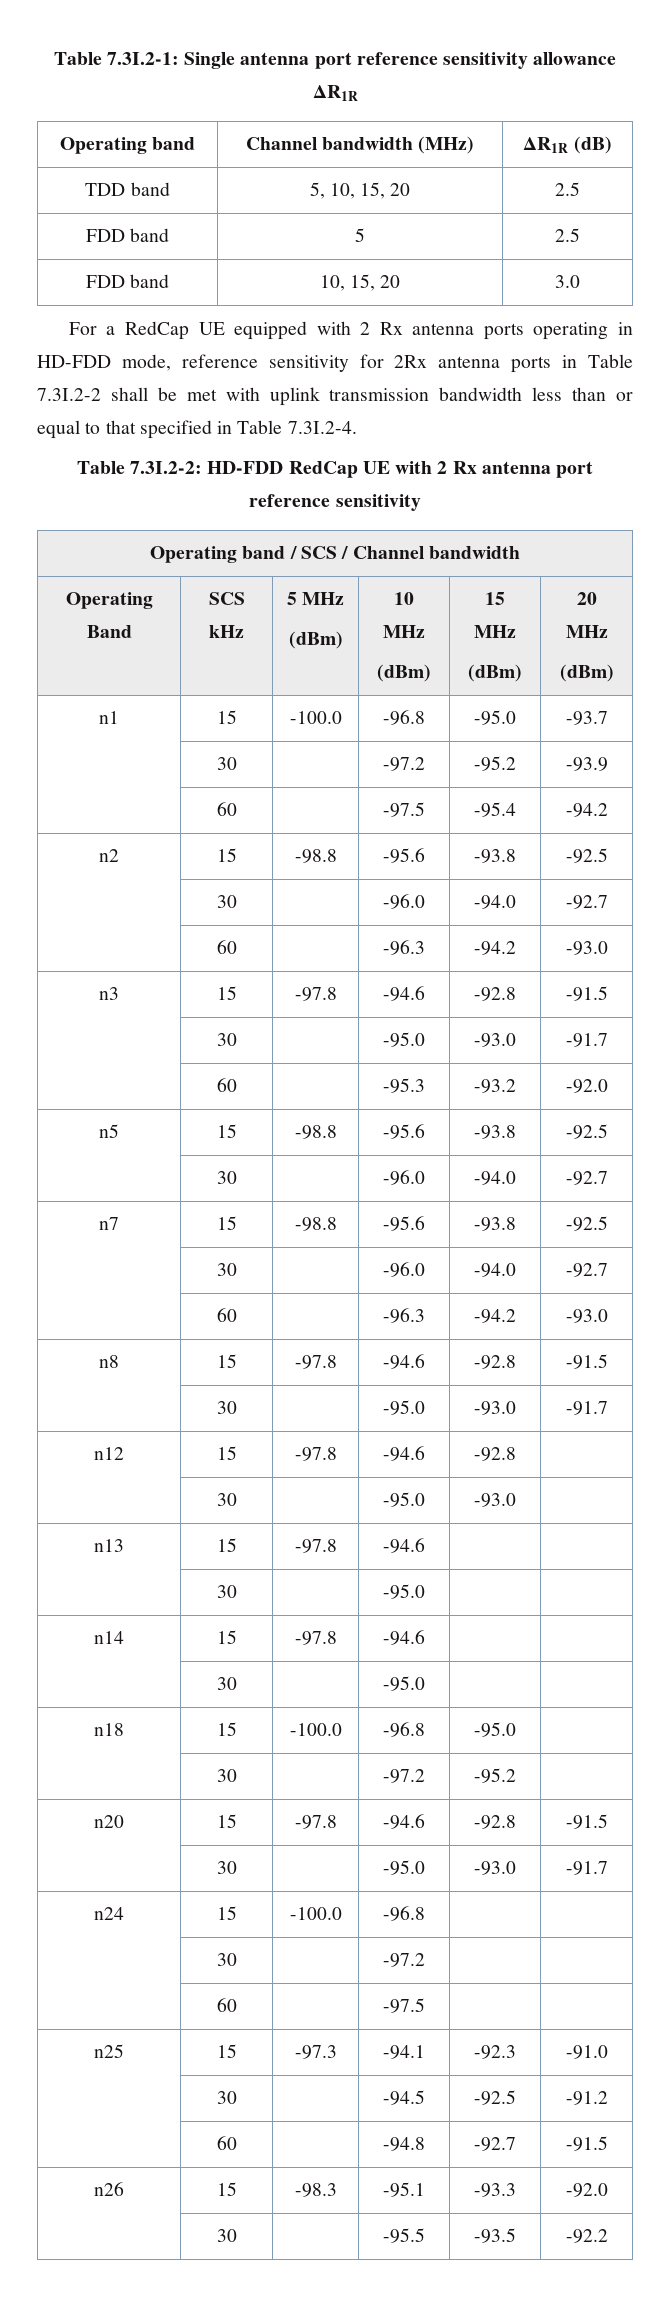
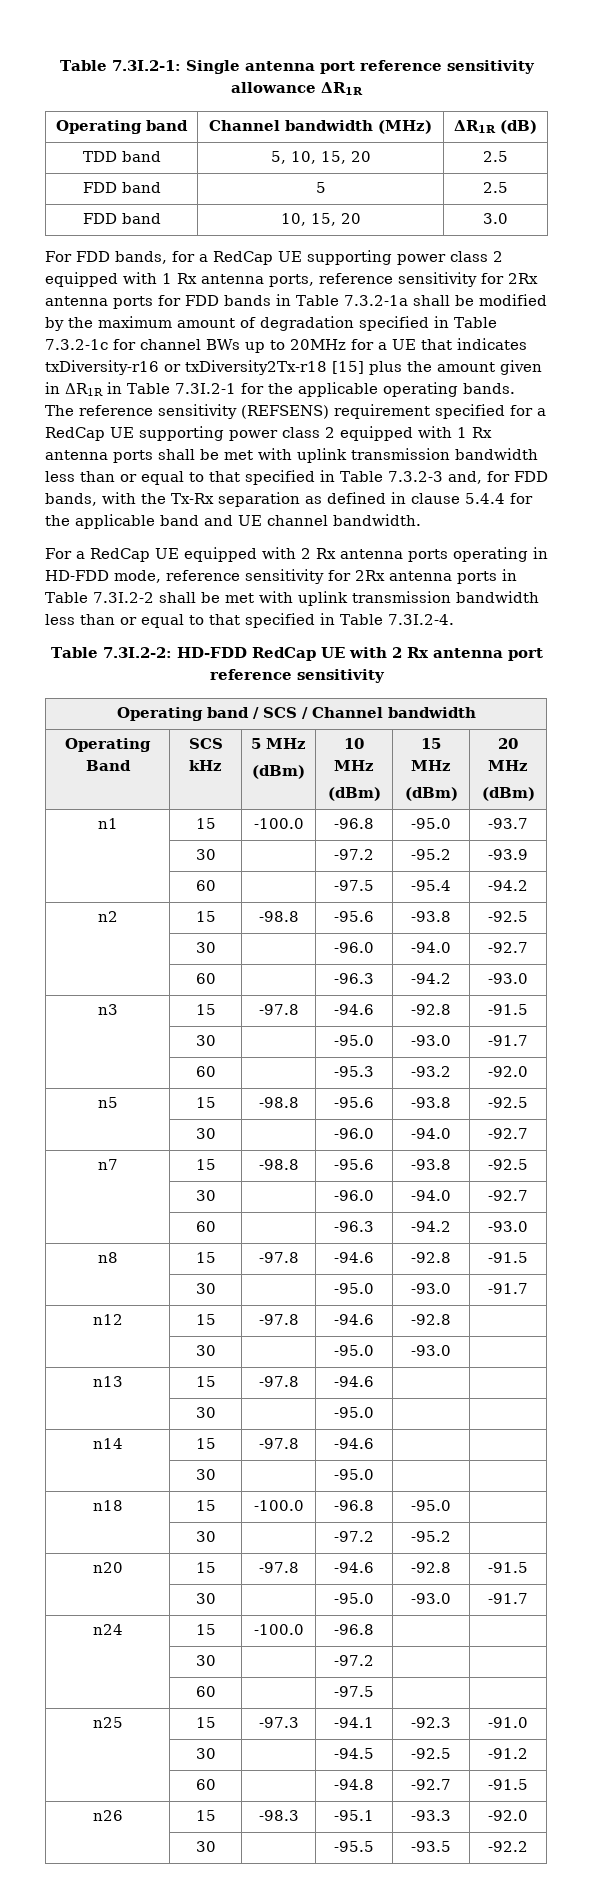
+ For FDD bands, for a RedCap UE supporting power class 2 equipped with 1 Rx antenna ports, reference sensitivity for 2Rx antenna ports for FDD bands in Table 7.3.2-1a shall be modified by the maximum amount of degradation specified in Table 7.3.2-1c for channel BWs up to 20MHz for a UE that indicates txDiversity-r16 or txDiversity2Tx-r18 [15] plus the amount given in ΔR1R in Table 7.3I.2-1 for the applicable operating bands. The reference sensitivity (REFSENS) requirement specified for a RedCap UE supporting power class 2 equipped with 1 Rx antenna ports shall be met with uplink transmission bandwidth less than or equal to that specified in Table 7.3.2-3 and, for FDD bands, with the Tx-Rx separation as defined in clause 5.4.4 for the applicable band and UE channel bandwidth.

